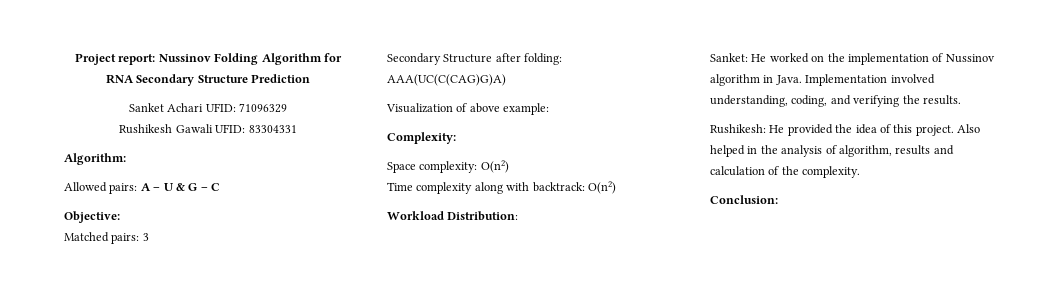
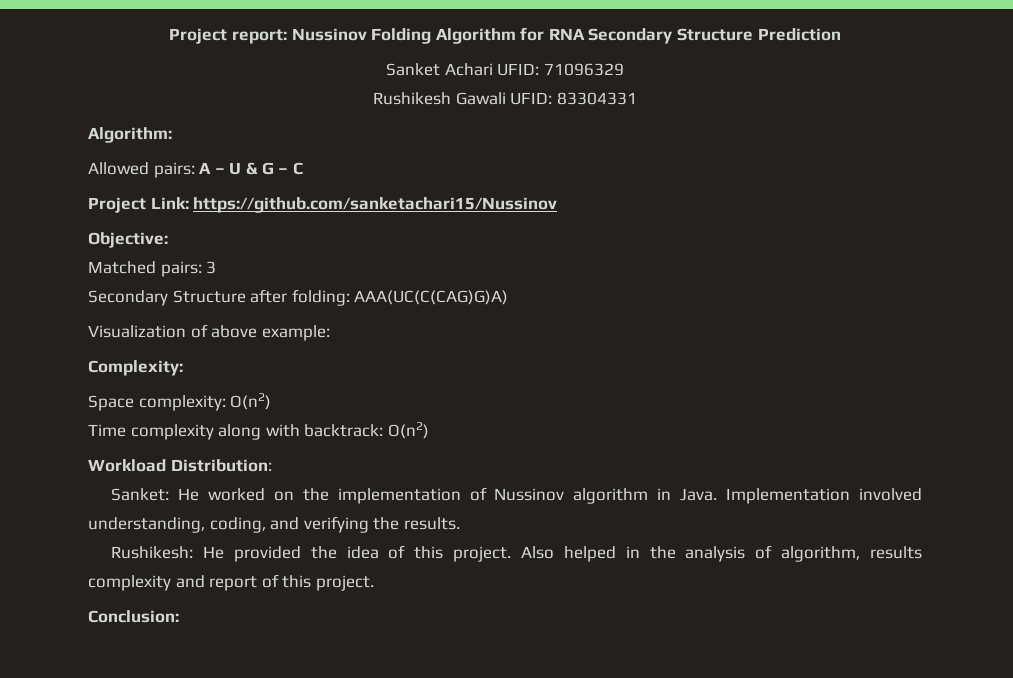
+ Project Link: https://github.com/sanketachari15/Nussinov
- Also helped in the analysis of algorithm, results and calculation of the complexity.
+ Also helped in the analysis of algorithm, results complexity and report of this project.

